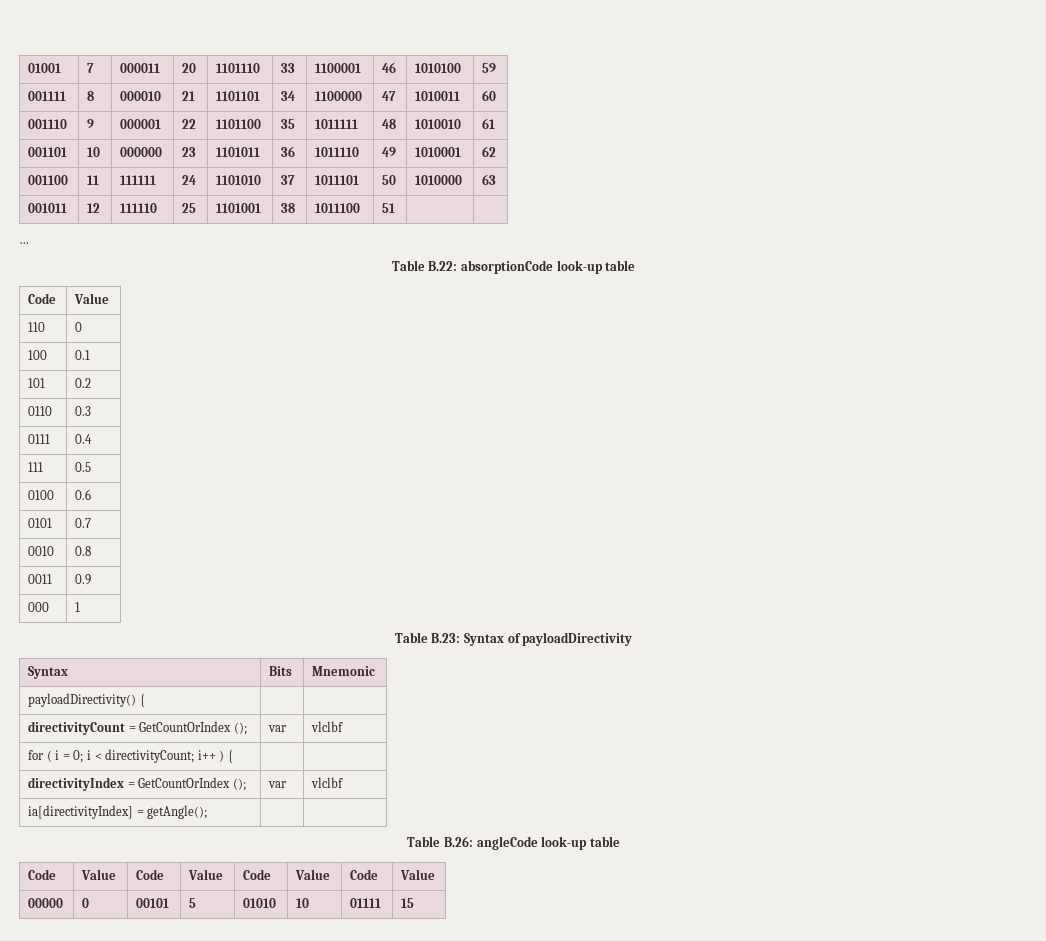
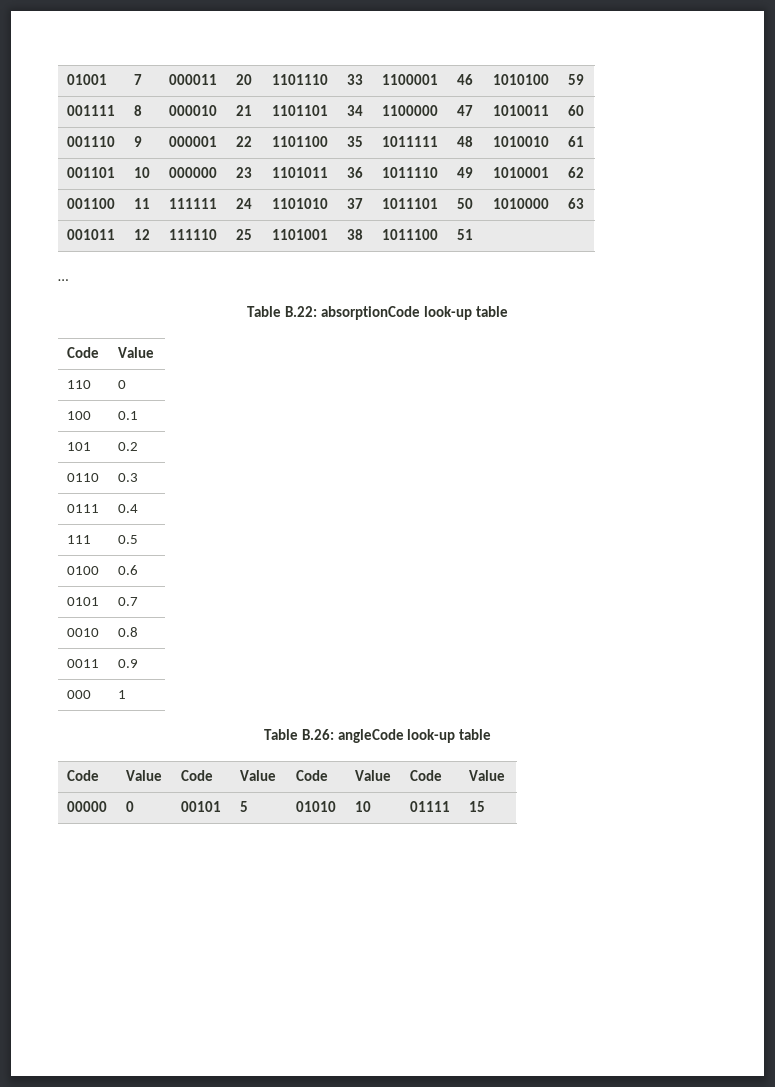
- Table B.23: Syntax of payloadDirectivity
- Syntax | Bits | Mnemonic
- payloadDirectivity() { | |
- directivityCount = GetCountOrIndex (); | var | vlclbf
- for ( i = 0; i < directivityCount; i++ ) { | |
- directivityIndex = GetCountOrIndex (); | var | vlclbf
- ia[directivityIndex] = getAngle(); | |

